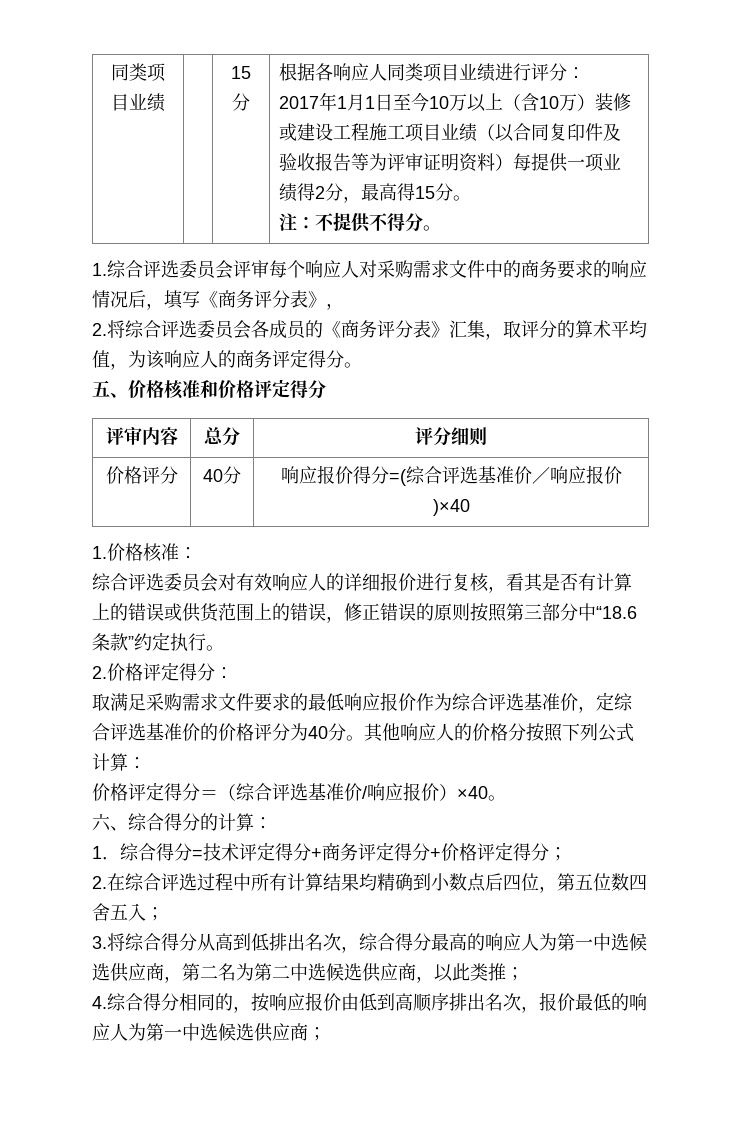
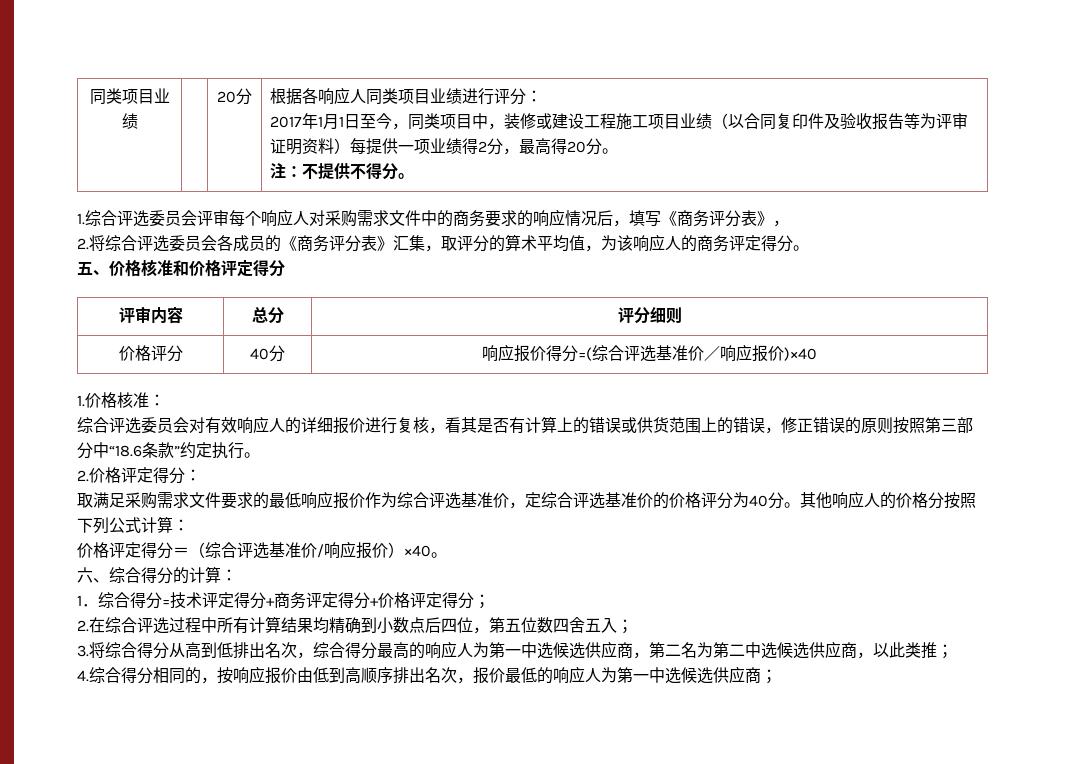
- 同类项目业绩 | | 15分
+ 同类项目业绩 | | 20分
- 2017年1月1日至今10万以上（含10万）装修或建设工程施工项目业绩（以合同复印件及验收报告等为评审证明资料）每提供一项业绩得2分，最高得15分。
+ 2017年1月1日至今，同类项目中，装修或建设工程施工项目业绩（以合同复印件及验收报告等为评审证明资料）每提供一项业绩得2分，最高得20分。

